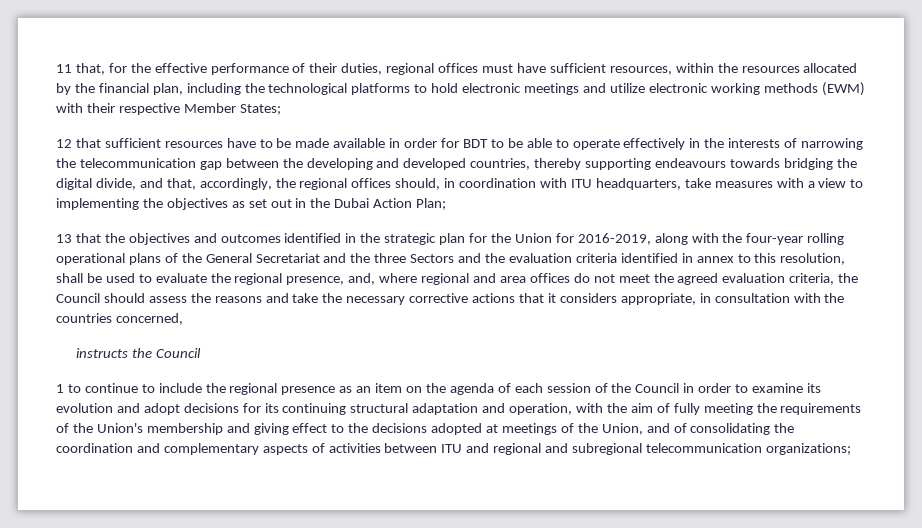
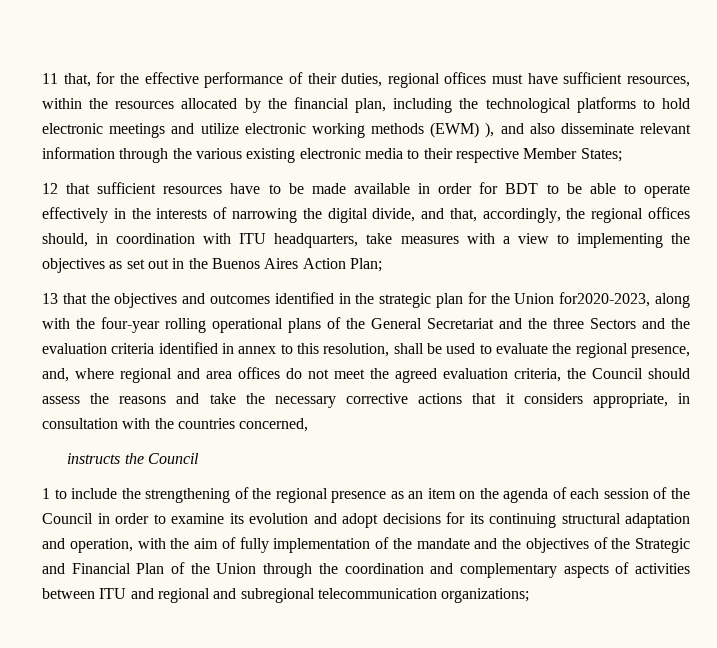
- 11 that, for the effective performance of their duties, regional offices must have sufficient resources, within the resources allocated by the financial plan, including the technological platforms to hold electronic meetings and utilize electronic working methods (EWM) with their respective Member States;
+ 11 that, for the effective performance of their duties, regional offices must have sufficient resources, within the resources allocated by the financial plan, including the technological platforms to hold electronic meetings and utilize electronic working methods (EWM) ), and also disseminate relevant information through the various existing electronic media to their respective Member States;
- 12 that sufficient resources have to be made available in order for BDT to be able to operate effectively in the interests of narrowing the telecommunication gap between the developing and developed countries, thereby supporting endeavours towards bridging the digital divide, and that, accordingly, the regional offices should, in coordination with ITU headquarters, take measures with a view to implementing the objectives as set out in the Dubai Action Plan;
+ 12 that sufficient resources have to be made available in order for BDT to be able to operate effectively in the interests of narrowing the digital divide, and that, accordingly, the regional offices should, in coordination with ITU headquarters, take measures with a view to implementing the objectives as set out in the Buenos Aires Action Plan;
- 13 that the objectives and outcomes identified in the strategic plan for the Union for 2016-2019, along with the four-year rolling operational plans of the General Secretariat and the three Sectors and the evaluation criteria identified in annex to this resolution, shall be used to evaluate the regional presence, and, where regional and area offices do not meet the agreed evaluation criteria, the Council should assess the reasons and take the necessary corrective actions that it considers appropriate, in consultation with the countries concerned,
+ 13 that the objectives and outcomes identified in the strategic plan for the Union for2020-2023, along with the four-year rolling operational plans of the General Secretariat and the three Sectors and the evaluation criteria identified in annex to this resolution, shall be used to evaluate the regional presence, and, where regional and area offices do not meet the agreed evaluation criteria, the Council should assess the reasons and take the necessary corrective actions that it considers appropriate, in consultation with the countries concerned,
- 1 to continue to include the regional presence as an item on the agenda of each session of the Council in order to examine its evolution and adopt decisions for its continuing structural adaptation and operation, with the aim of fully meeting the requirements of the Union's membership and giving effect to the decisions adopted at meetings of the Union, and of consolidating the coordination and complementary aspects of activities between ITU and regional and subregional telecommunication organizations;
+ 1 to include the strengthening of the regional presence as an item on the agenda of each session of the Council in order to examine its evolution and adopt decisions for its continuing structural adaptation and operation, with the aim of fully implementation of the mandate and the objectives of the Strategic and Financial Plan of the Union through the coordination and complementary aspects of activities between ITU and regional and subregional telecommunication organizations;

